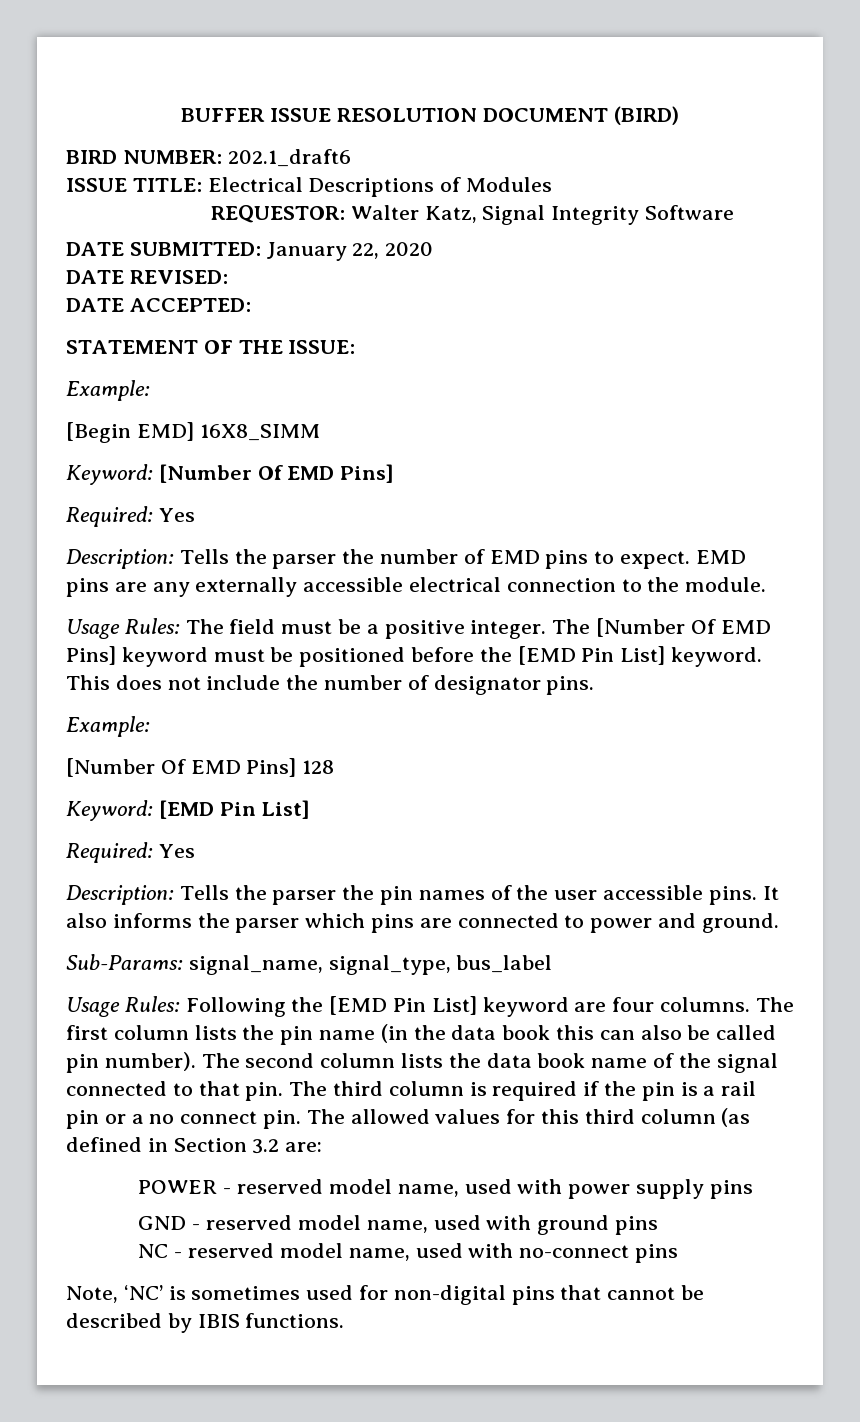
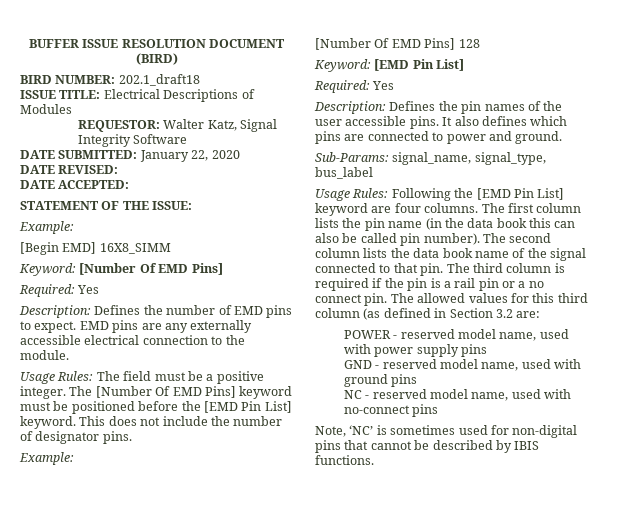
- BIRD NUMBER: 202.1_draft6
+ BIRD NUMBER: 202.1_draft18
- Description: Tells the parser the number of EMD pins to expect.
+ Description: Defines the number of EMD pins to expect.
- Description: Tells the parser the pin names of the user accessible pins.
+ Description: Defines the pin names of the user accessible pins.
- It also informs the parser which pins are connected to power and ground.
+ It also defines which pins are connected to power and ground.

